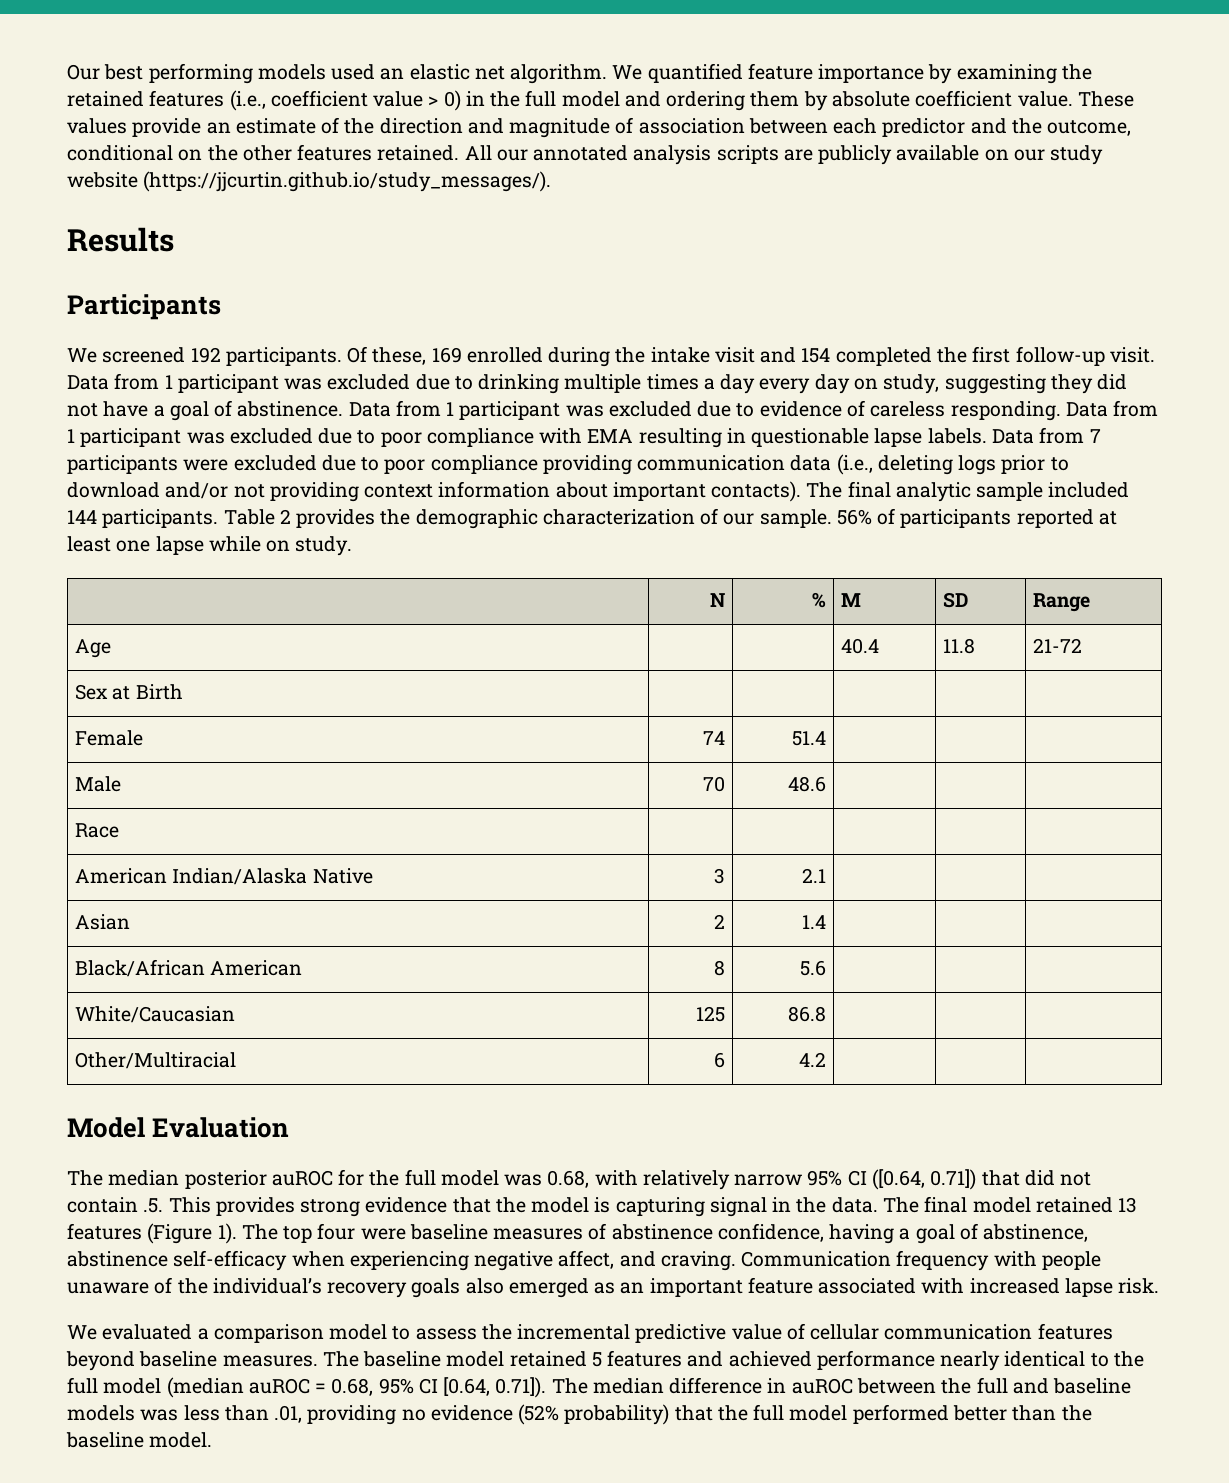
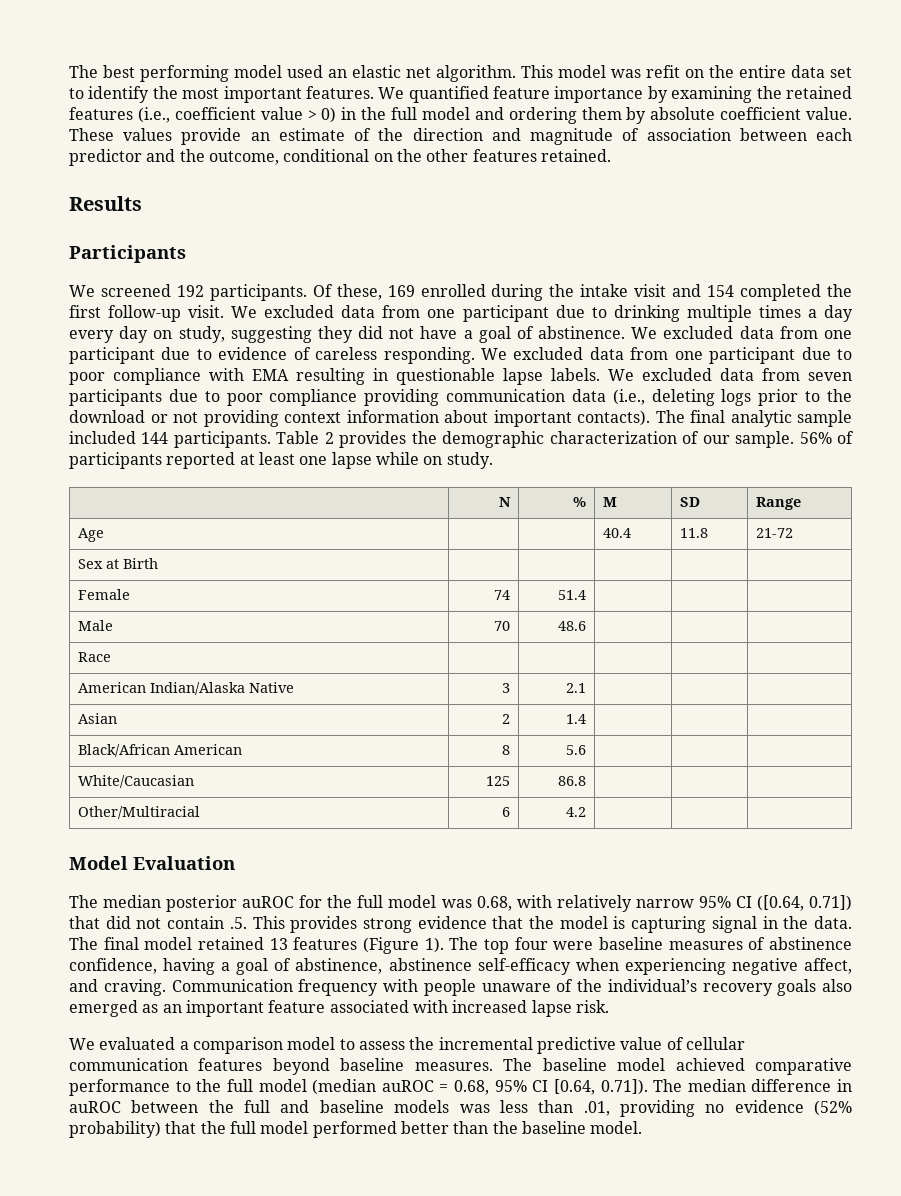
- Our best performing models used an elastic net algorithm.
+ The best performing model used an elastic net algorithm.
+ This model was refit on the entire data set to identify the most important features.
- All our annotated analysis scripts are publicly available on our study website (https://jjcurtin.github.io/study_messages/).
- Data from 1 participant was excluded due to drinking multiple times a day every day on study, suggesting they did not have a goal of abstinence.
+ We excluded data from one participant due to drinking multiple times a day every day on study, suggesting they did not have a goal of abstinence.
- Data from 1 participant was excluded due to evidence of careless responding.
+ We excluded data from one participant due to evidence of careless responding.
- Data from 1 participant was excluded due to poor compliance with EMA resulting in questionable lapse labels.
+ We excluded data from one participant due to poor compliance with EMA resulting in questionable lapse labels.
- Data from 7 participants were excluded due to poor compliance providing communication data (i.e., deleting logs prior to download and/or not providing context information about important contacts).
+ We excluded data from seven participants due to poor compliance providing communication data (i.e., deleting logs prior to the download or not providing context information about important contacts).
- The baseline model retained 5 features and achieved performance nearly identical to the full model (median auROC = 0.68, 95% CI [0.64, 0.71]). The median difference in auROC between the full and baseline models was less than .01, providing no evidence (52% probability) that the full model performed better than the baseline model.
+ The baseline model achieved comparative performance to the full model (median auROC = 0.68, 95% CI [0.64, 0.71]). The median difference in auROC between the full and baseline models was less than .01, providing no evidence (52% probability) that the full model performed better than the baseline model.

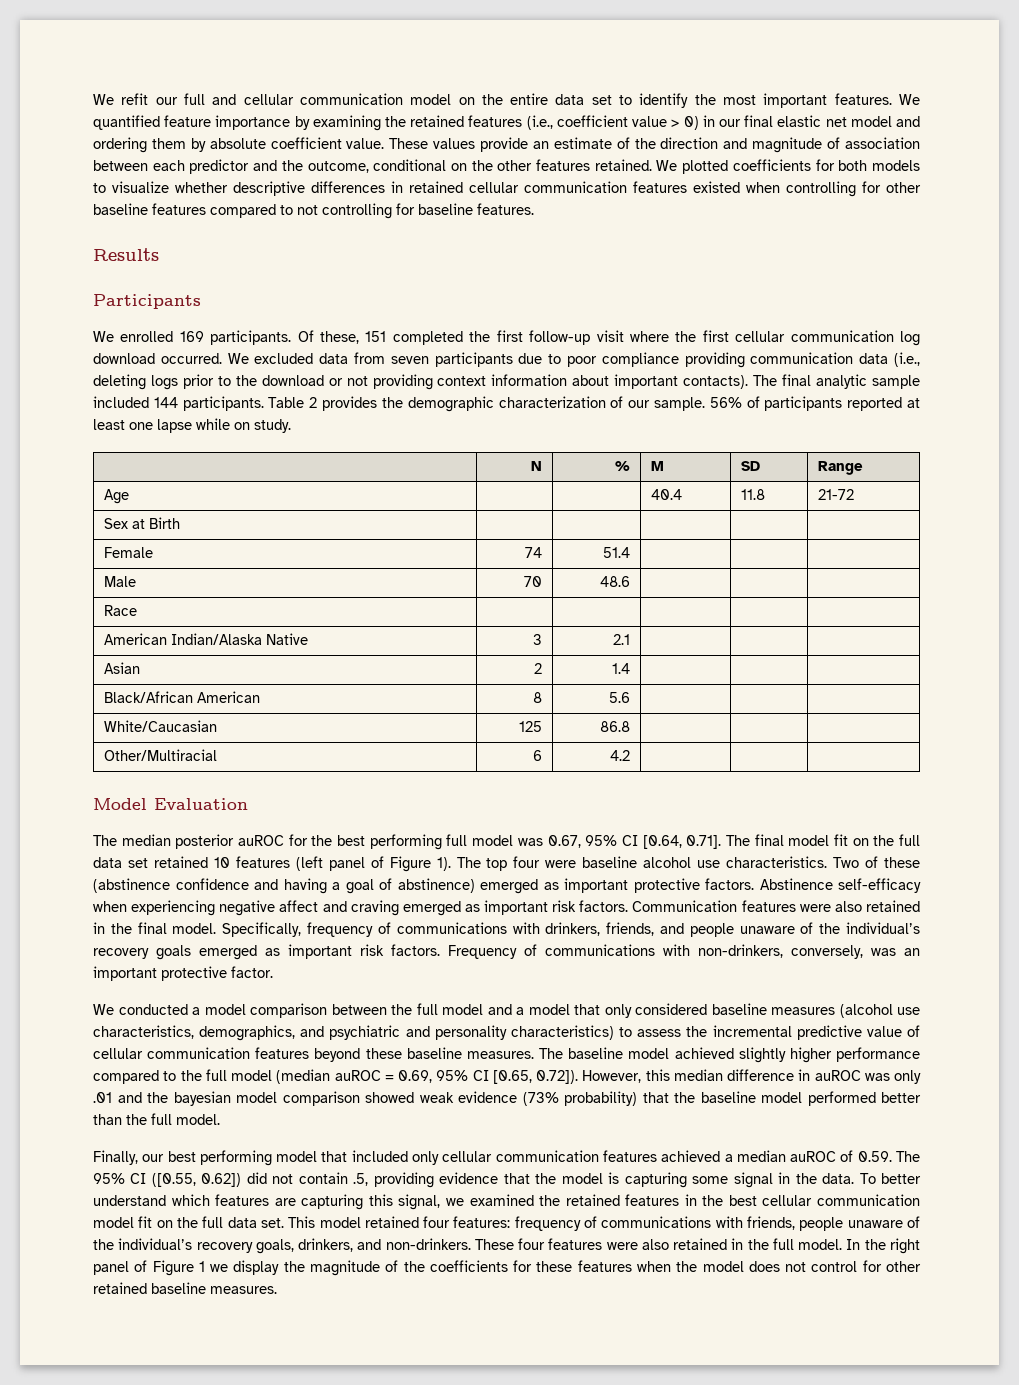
- The best performing model used an elastic net algorithm. This model was refit on the entire data set to identify the most important features.
+ We refit our full and cellular communication model on the entire data set to identify the most important features.
- We quantified feature importance by examining the retained features (i.e., coefficient value > 0) in the full model and ordering them by absolute coefficient value.
+ We quantified feature importance by examining the retained features (i.e., coefficient value > 0) in our final elastic net model and ordering them by absolute coefficient value.
+ We plotted coefficients for both models to visualize whether descriptive differences in retained cellular communication features existed when controlling for other baseline features compared to not controlling for baseline features.
- We screened 192 participants.
+ We enrolled 169 participants.
- Of these, 169 enrolled during the intake visit and 154 completed the first follow-up visit. We excluded data from one participant due to drinking multiple times a day every day on study, suggesting they did not have a goal of abstinence. We excluded data from one participant due to evidence of careless responding. We excluded data from one participant due to poor compliance with EMA resulting in questionable lapse labels.
+ Of these, 151 completed the first follow-up visit where the first cellular communication log download occurred.
- The median posterior auROC for the full model was 0.68, with relatively narrow 95% CI ([0.64, 0.71]) that did not contain .5. This provides strong evidence that the model is capturing signal in the data. The final model retained 13 features (Figure 1).
+ The median posterior auROC for the best performing full model was 0.67, 95% CI [0.64, 0.71]. The final model fit on the full data set retained 10 features (left panel of Figure 1).
- The top four were baseline measures of abstinence confidence, having a goal of abstinence, abstinence self-efficacy when experiencing negative affect, and craving. Communication frequency with people unaware of the individual’s recovery goals also emerged as an important feature associated with increased lapse risk.
- We evaluated a comparison model to assess the incremental predictive value of cellular communication features beyond baseline measures.
+ The top four were baseline alcohol use characteristics. Two of these (abstinence confidence and having a goal of abstinence) emerged as important protective factors. Abstinence self-efficacy when experiencing negative affect and craving emerged as important risk factors. Communication features were also retained in the final model. Specifically, frequency of communications with drinkers, friends, and people unaware of the individual’s recovery goals emerged as important risk factors. Frequency of communications with non-drinkers, conversely, was an important protective factor.
+ We conducted a model comparison between the full model and a model that only considered baseline measures (alcohol use characteristics, demographics, and psychiatric and personality characteristics) to assess the incremental predictive value of cellular communication features beyond these baseline measures.
- The baseline model achieved comparative performance to the full model (median auROC = 0.68, 95% CI [0.64, 0.71]). The median difference in auROC between the full and baseline models was less than .01, providing no evidence (52% probability) that the full model performed better than the baseline model.
+ The baseline model achieved slightly higher performance compared to the full model (median auROC = 0.69, 95% CI [0.65, 0.72]). However, this median difference in auROC was only .01 and the bayesian model comparison showed weak evidence (73% probability) that the baseline model performed better than the full model.
+ Finally, our best performing model that included only cellular communication features achieved a median auROC of 0.59. The 95% CI ([0.55, 0.62]) did not contain .5, providing evidence that the model is capturing some signal in the data. To better understand which features are capturing this signal, we examined the retained features in the best cellular communication model fit on the full data set. This model retained four features: frequency of communications with friends, people unaware of the individual’s recovery goals, drinkers, and non-drinkers. These four features were also retained in the full model. In the right panel of Figure 1 we display the magnitude of the coefficients for these features when the model does not control for other retained baseline measures.

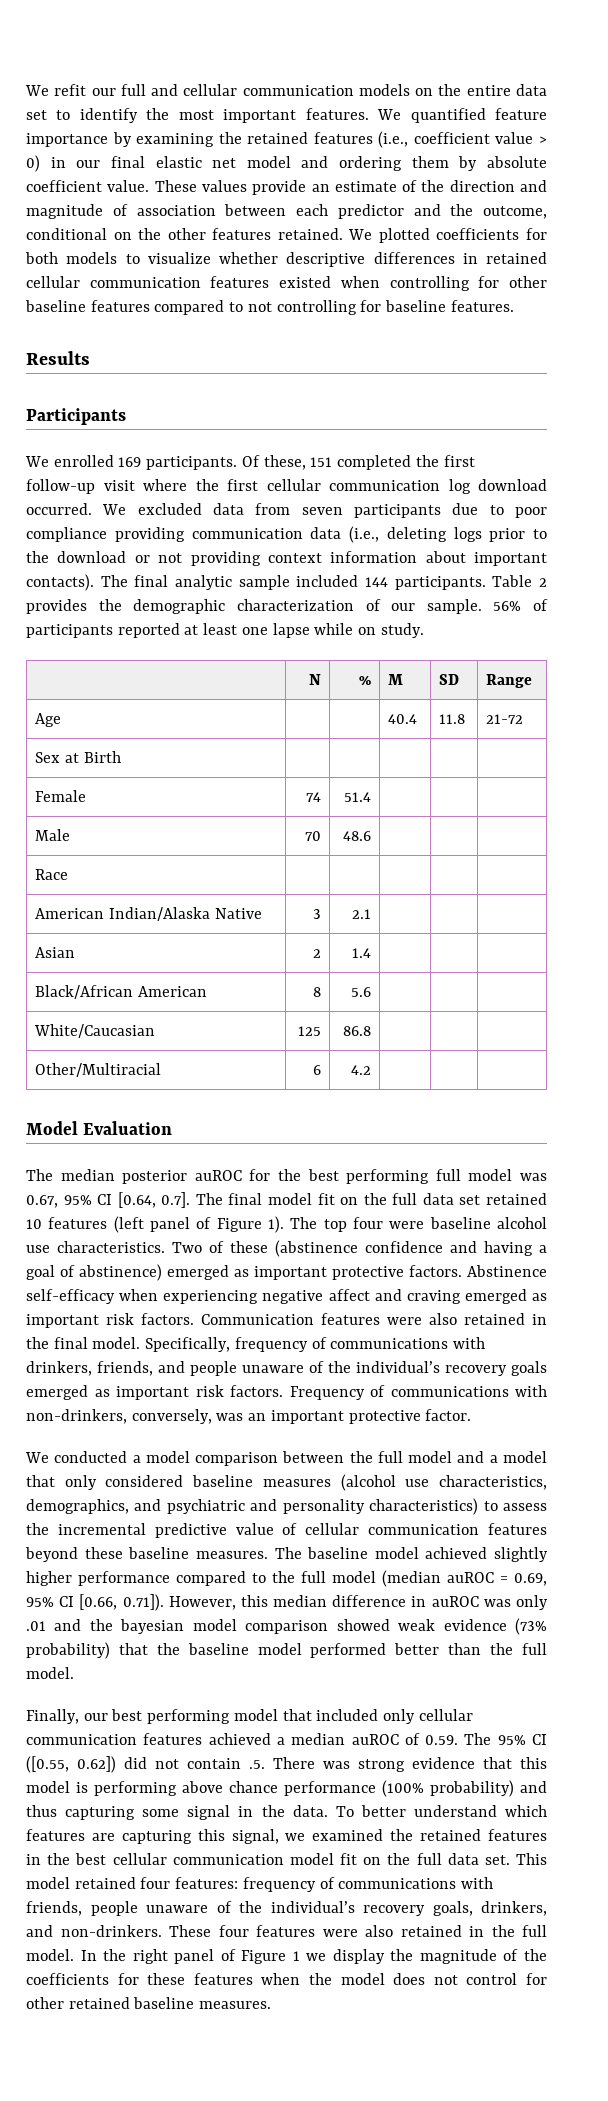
- We refit our full and cellular communication model on the entire data set to identify the most important features.
+ We refit our full and cellular communication models on the entire data set to identify the most important features.
- The median posterior auROC for the best performing full model was 0.67, 95% CI [0.64, 0.71]. The final model fit on the full data set retained 10 features (left panel of Figure 1).
+ The median posterior auROC for the best performing full model was 0.67, 95% CI [0.64, 0.7]. The final model fit on the full data set retained 10 features (left panel of Figure 1).
- The baseline model achieved slightly higher performance compared to the full model (median auROC = 0.69, 95% CI [0.65, 0.72]). However, this median difference in auROC was only .01 and the bayesian model comparison showed weak evidence (73% probability) that the baseline model performed better than the full model.
+ The baseline model achieved slightly higher performance compared to the full model (median auROC = 0.69, 95% CI [0.66, 0.71]). However, this median difference in auROC was only .01 and the bayesian model comparison showed weak evidence (73% probability) that the baseline model performed better than the full model.
- Finally, our best performing model that included only cellular communication features achieved a median auROC of 0.59. The 95% CI ([0.55, 0.62]) did not contain .5, providing evidence that the model is capturing some signal in the data.
+ Finally, our best performing model that included only cellular communication features achieved a median auROC of 0.59. The 95% CI ([0.55, 0.62]) did not contain .5. There was strong evidence that this model is performing above chance performance (100% probability) and thus capturing some signal in the data.

